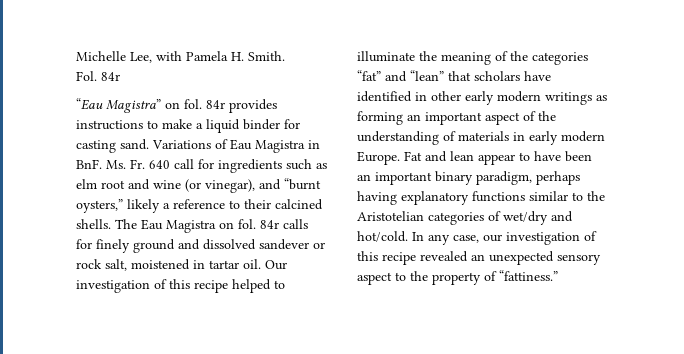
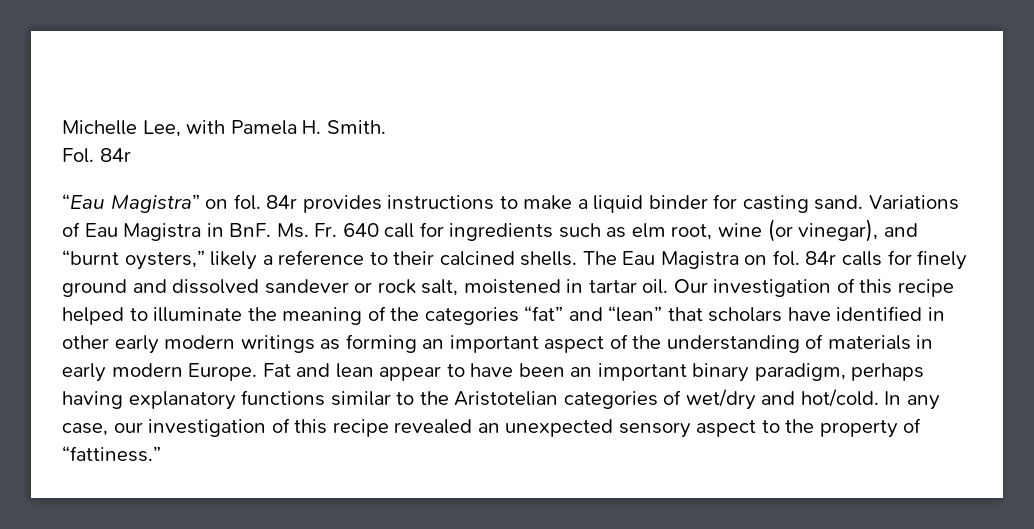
- Variations of Eau Magistra in BnF. Ms. Fr. 640 call for ingredients such as elm root and wine (or vinegar), and “burnt oysters,” likely a reference to their calcined shells.
+ Variations of Eau Magistra in BnF. Ms. Fr. 640 call for ingredients such as elm root, wine (or vinegar), and “burnt oysters,” likely a reference to their calcined shells.

